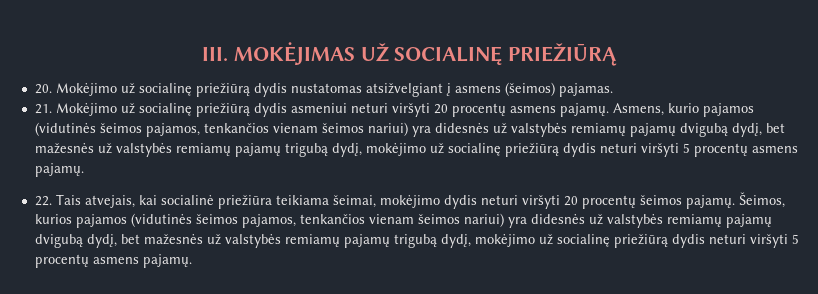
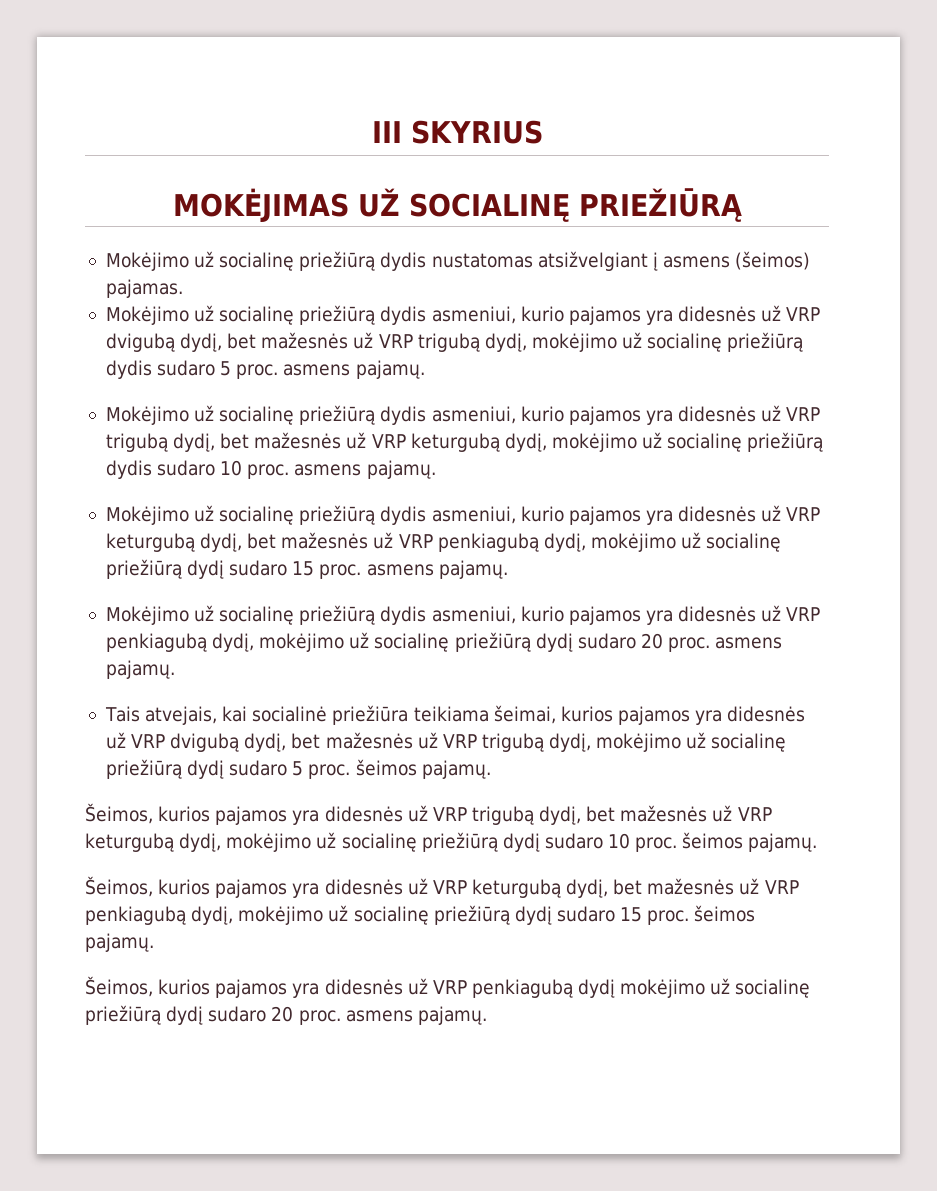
- III. MOKĖJIMAS UŽ SOCIALINĘ PRIEŽIŪRĄ
+ III SKYRIUS
+ MOKĖJIMAS UŽ SOCIALINĘ PRIEŽIŪRĄ
- 20. Mokėjimo už socialinę priežiūrą dydis nustatomas atsižvelgiant į asmens (šeimos) pajamas.
+ Mokėjimo už socialinę priežiūrą dydis nustatomas atsižvelgiant į asmens (šeimos) pajamas.
- 21. Mokėjimo už socialinę priežiūrą dydis asmeniui neturi viršyti 20 procentų asmens pajamų. Asmens, kurio pajamos (vidutinės šeimos pajamos, tenkančios vienam šeimos nariui) yra didesnės už valstybės remiamų pajamų dvigubą dydį, bet mažesnės už valstybės remiamų pajamų trigubą dydį, mokėjimo už socialinę priežiūrą dydis neturi viršyti 5 procentų asmens pajamų.
- 22. Tais atvejais, kai socialinė priežiūra teikiama šeimai, mokėjimo dydis neturi viršyti 20 procentų šeimos pajamų. Šeimos, kurios pajamos (vidutinės šeimos pajamos, tenkančios vienam šeimos nariui) yra didesnės už valstybės remiamų pajamų dvigubą dydį, bet mažesnės už valstybės remiamų pajamų trigubą dydį, mokėjimo už socialinę priežiūrą dydis neturi viršyti 5 procentų asmens pajamų.
+ Mokėjimo už socialinę priežiūrą dydis asmeniui, kurio pajamos yra didesnės už VRP dvigubą dydį, bet mažesnės už VRP trigubą dydį, mokėjimo už socialinę priežiūrą dydis sudaro 5 proc. asmens pajamų.
+ Mokėjimo už socialinę priežiūrą dydis asmeniui, kurio pajamos yra didesnės už VRP trigubą dydį, bet mažesnės už VRP keturgubą dydį, mokėjimo už socialinę priežiūrą dydis sudaro 10 proc. asmens pajamų.
+ Mokėjimo už socialinę priežiūrą dydis asmeniui, kurio pajamos yra didesnės už VRP keturgubą dydį, bet mažesnės už VRP penkiagubą dydį, mokėjimo už socialinę priežiūrą dydį sudaro 15 proc. asmens pajamų.
+ Mokėjimo už socialinę priežiūrą dydis asmeniui, kurio pajamos yra didesnės už VRP penkiagubą dydį, mokėjimo už socialinę priežiūrą dydį sudaro 20 proc. asmens pajamų.
+ Tais atvejais, kai socialinė priežiūra teikiama šeimai, kurios pajamos yra didesnės už VRP dvigubą dydį, bet mažesnės už VRP trigubą dydį, mokėjimo už socialinę priežiūrą dydį sudaro 5 proc. šeimos pajamų.
+ Šeimos, kurios pajamos yra didesnės už VRP trigubą dydį, bet mažesnės už VRP keturgubą dydį, mokėjimo už socialinę priežiūrą dydį sudaro 10 proc. šeimos pajamų.
+ Šeimos, kurios pajamos yra didesnės už VRP keturgubą dydį, bet mažesnės už VRP penkiagubą dydį, mokėjimo už socialinę priežiūrą dydį sudaro 15 proc. šeimos pajamų.
+ Šeimos, kurios pajamos yra didesnės už VRP penkiagubą dydį mokėjimo už socialinę priežiūrą dydį sudaro 20 proc. asmens pajamų.

